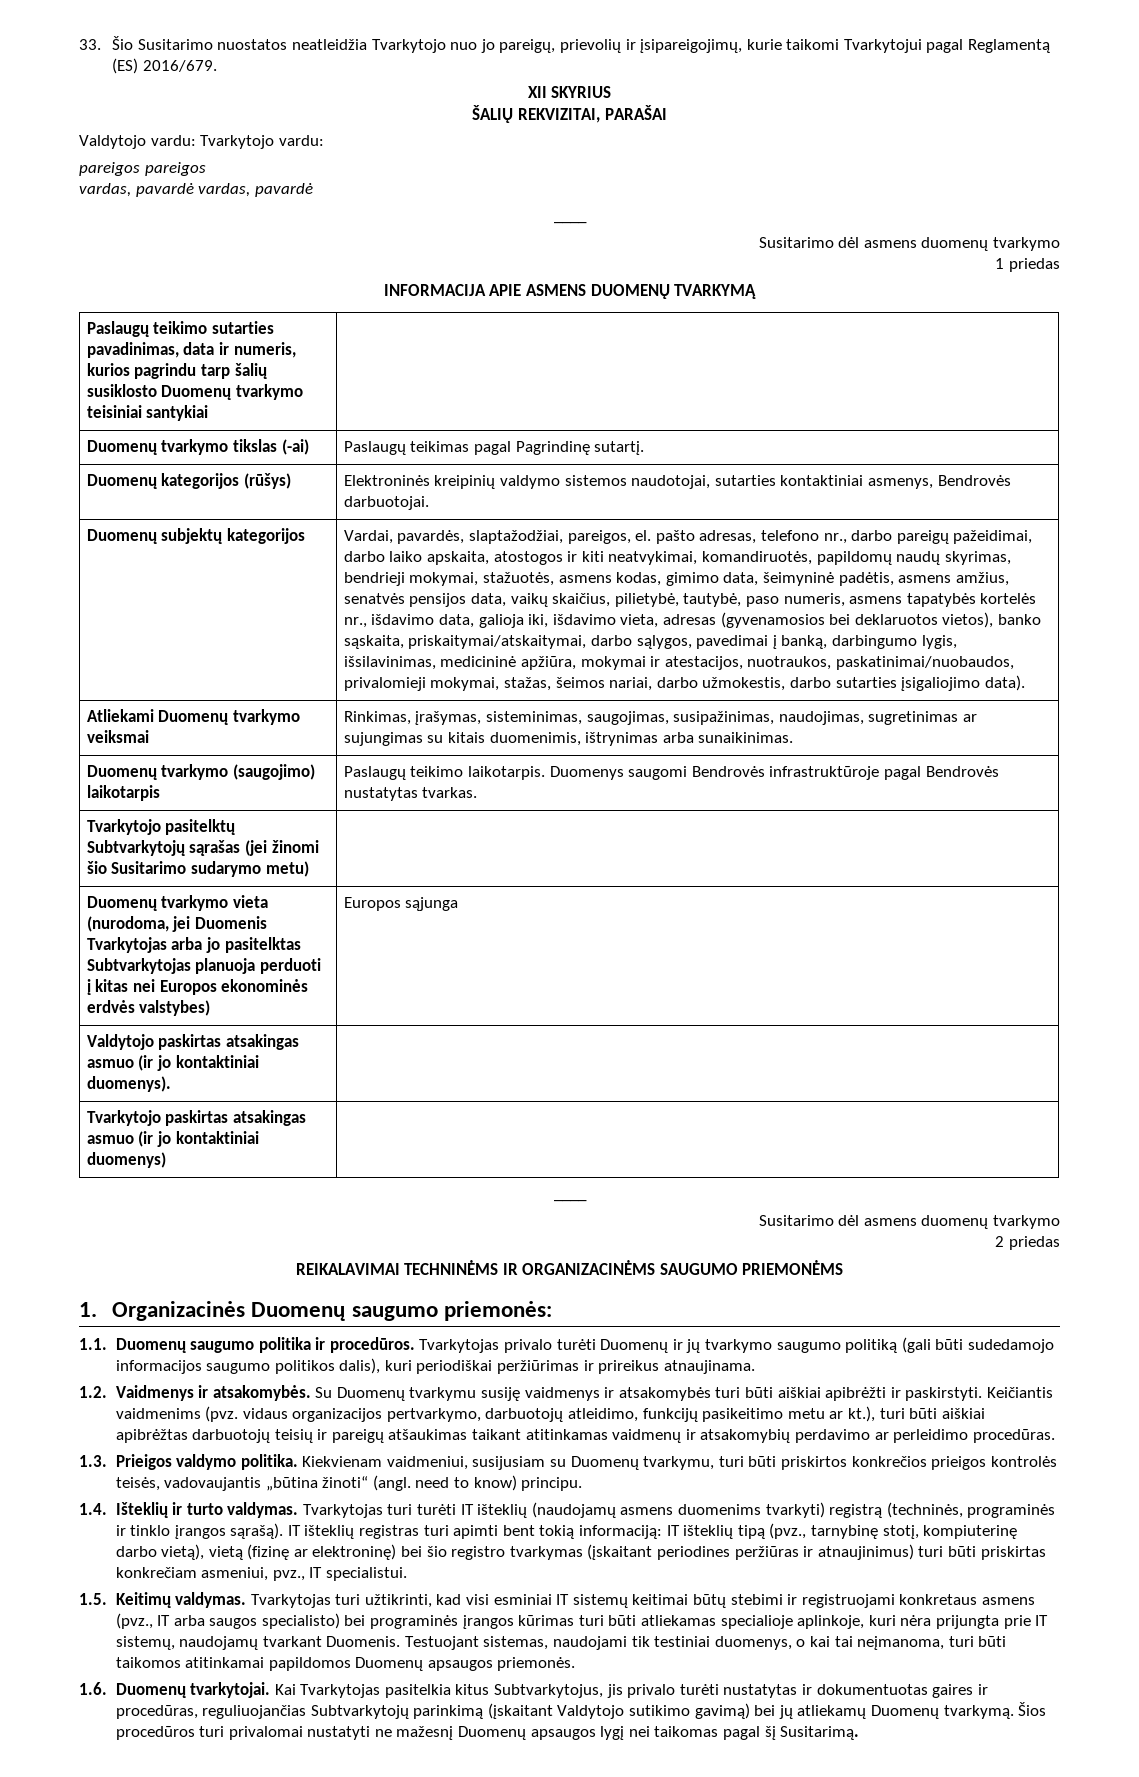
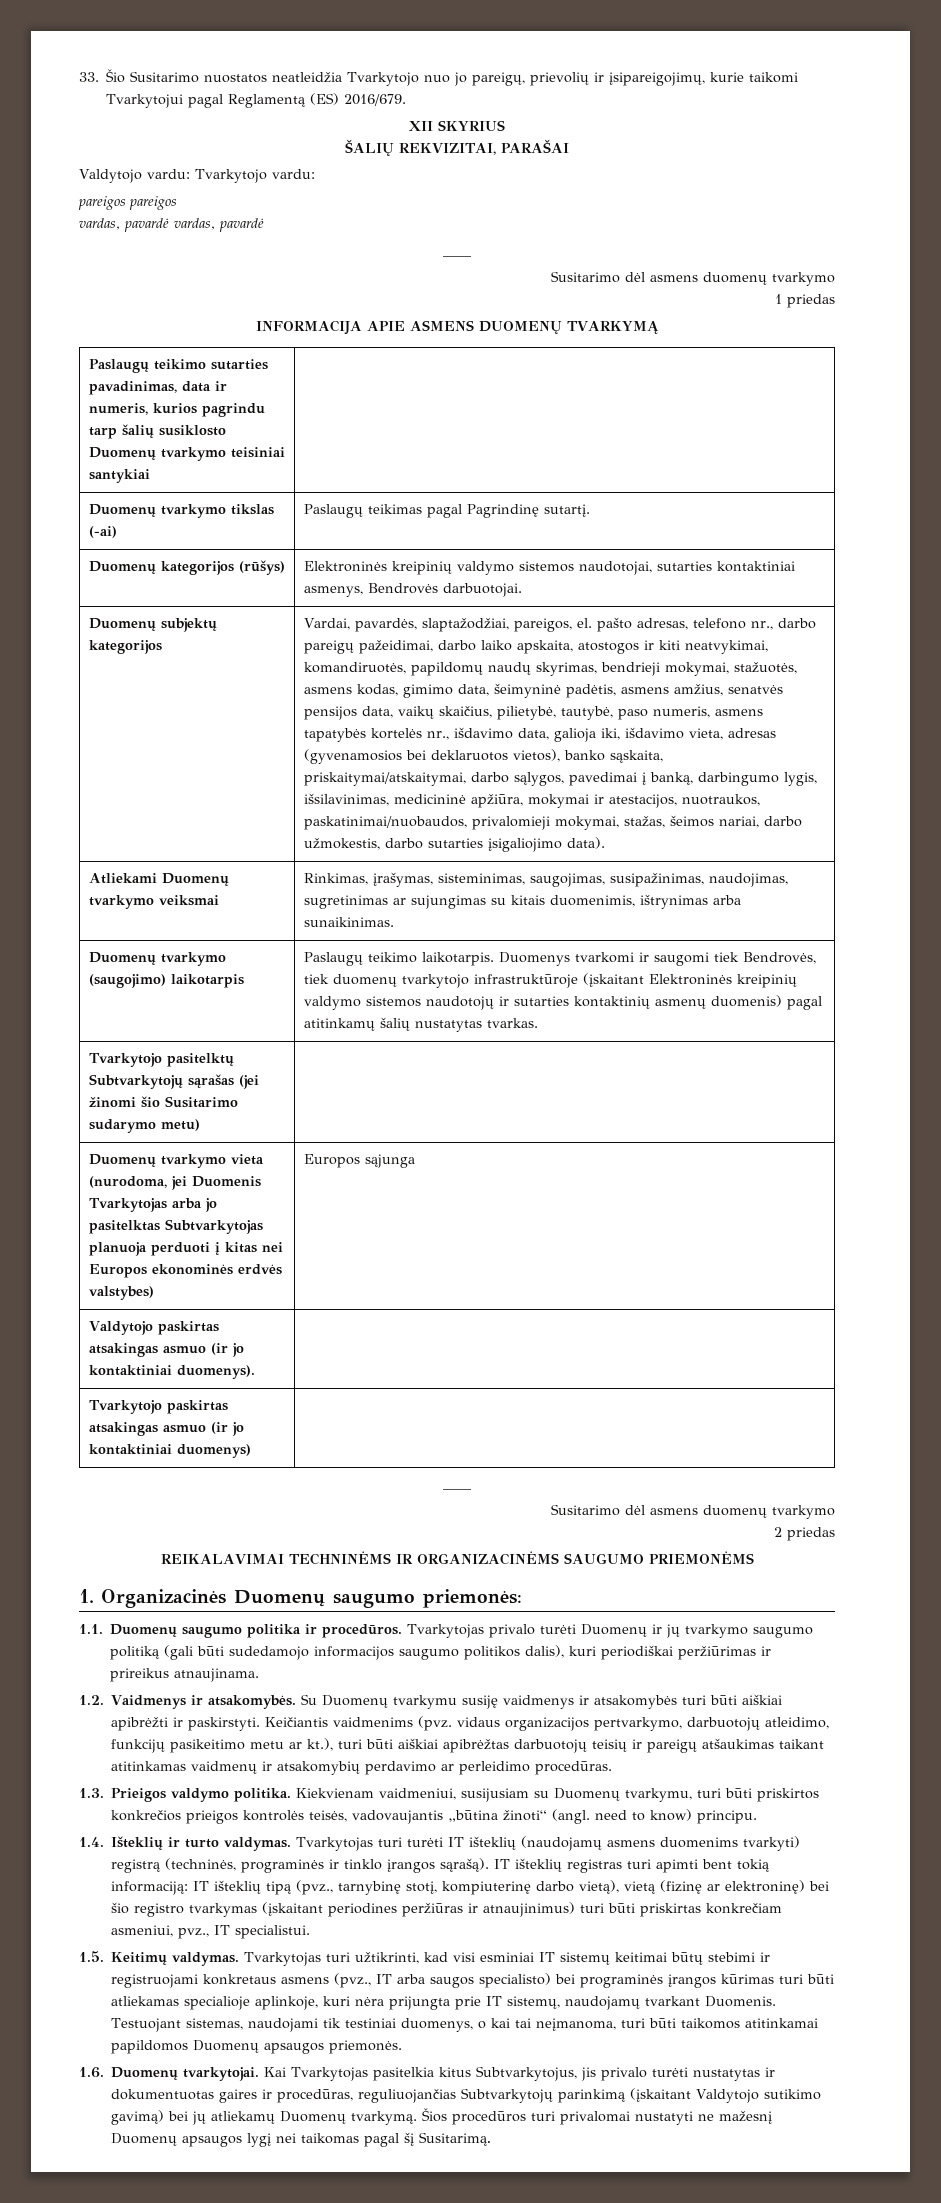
- Duomenų tvarkymo (saugojimo) laikotarpis | Paslaugų teikimo laikotarpis. Duomenys saugomi Bendrovės infrastruktūroje pagal Bendrovės nustatytas tvarkas.
+ Duomenų tvarkymo (saugojimo) laikotarpis | Paslaugų teikimo laikotarpis. Duomenys tvarkomi ir saugomi tiek Bendrovės, tiek duomenų tvarkytojo infrastruktūroje (įskaitant Elektroninės kreipinių valdymo sistemos naudotojų ir sutarties kontaktinių asmenų duomenis) pagal atitinkamų šalių nustatytas tvarkas.

